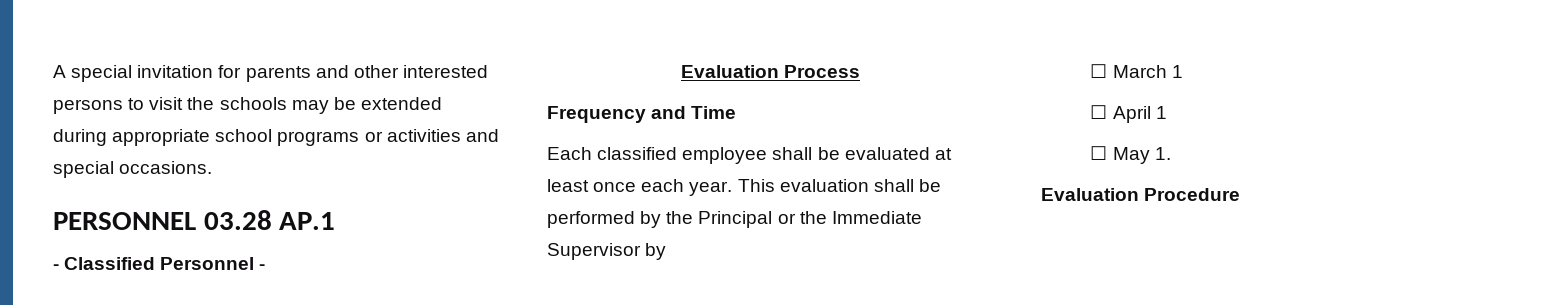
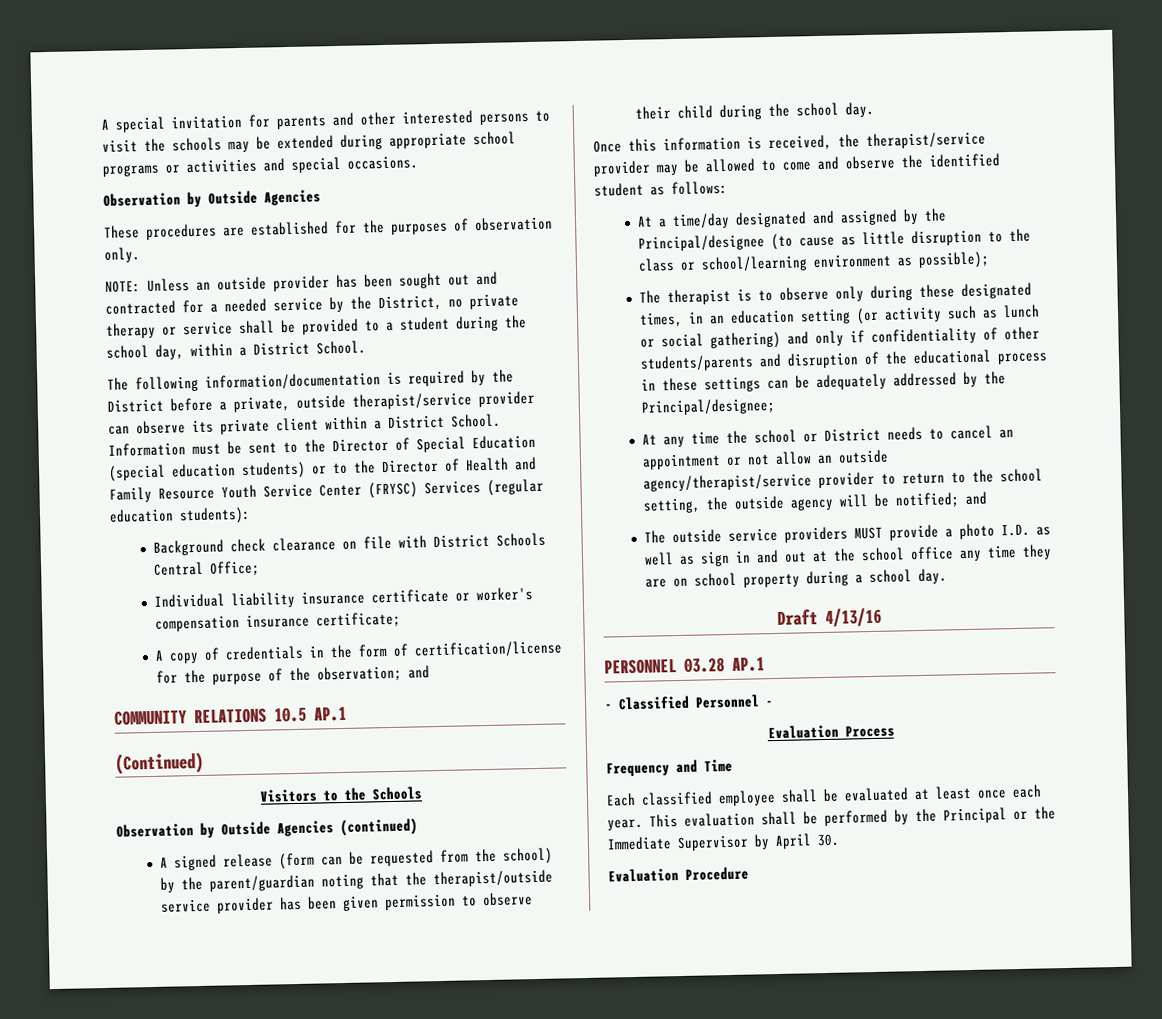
  A special invitation for parents and other interested persons to visit the schools may be extended during appropriate school programs or activities and special occasions.
+ Observation by Outside Agencies
+ These procedures are established for the purposes of observation only.
+ NOTE: Unless an outside provider has been sought out and contracted for a needed service by the District, no private therapy or service shall be provided to a student during the school day, within a District School.
+ The following information/documentation is required by the District before a private, outside therapist/service provider can observe its private client within a District School. Information must be sent to the Director of Special Education (special education students) or to the Director of Health and Family Resource Youth Service Center (FRYSC) Services (regular education students):
+ Background check clearance on file with District Schools Central Office;
+ Individual liability insurance certificate or worker's compensation insurance certificate;
+ A copy of credentials in the form of certification/license for the purpose of the observation; and
+ COMMUNITY RELATIONS 10.5 AP.1
+ (Continued)
+ Visitors to the Schools
+ Observation by Outside Agencies (continued)
+ A signed release (form can be requested from the school) by the parent/guardian noting that the therapist/outside service provider has been given permission to observe their child during the school day.
+ Once this information is received, the therapist/service provider may be allowed to come and observe the identified student as follows:
+ At a time/day designated and assigned by the Principal/designee (to cause as little disruption to the class or school/learning environment as possible);
+ The therapist is to observe only during these designated times, in an education setting (or activity such as lunch or social gathering) and only if confidentiality of other students/parents and disruption of the educational process in these settings can be adequately addressed by the Principal/designee;
+ At any time the school or District needs to cancel an appointment or not allow an outside agency/therapist/service provider to return to the school setting, the outside agency will be notified; and
+ The outside service providers MUST provide a photo I.D. as well as sign in and out at the school office any time they are on school property during a school day.
+ Draft 4/13/16
- This evaluation shall be performed by the Principal or the Immediate Supervisor by
- ☐ March 1
- ☐ April 1
- ☐ May 1.
+ This evaluation shall be performed by the Principal or the Immediate Supervisor by April 30.

